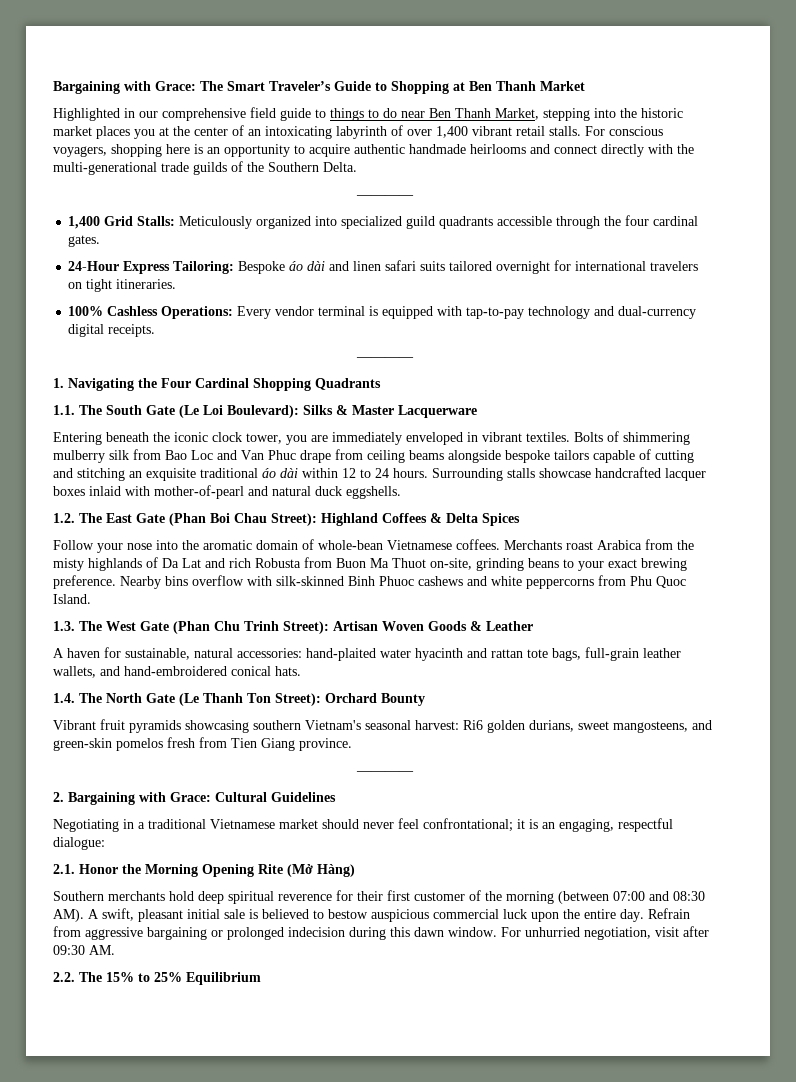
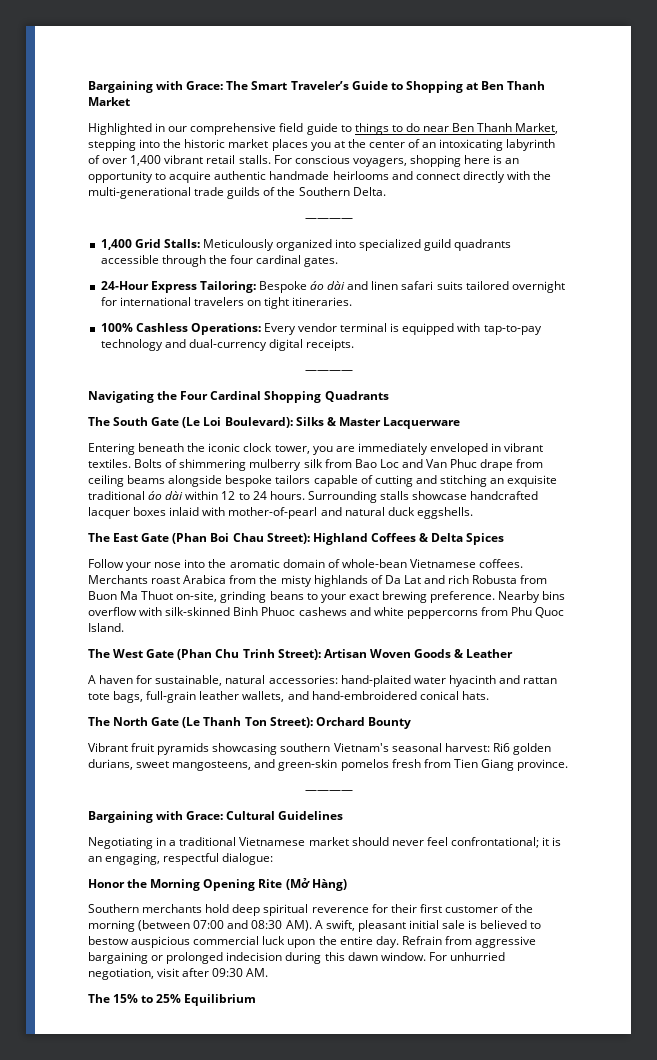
- 1. Navigating the Four Cardinal Shopping Quadrants
+ Navigating the Four Cardinal Shopping Quadrants
- 1.1. The South Gate (Le Loi Boulevard): Silks & Master Lacquerware
+ The South Gate (Le Loi Boulevard): Silks & Master Lacquerware
- 1.2. The East Gate (Phan Boi Chau Street): Highland Coffees & Delta Spices
+ The East Gate (Phan Boi Chau Street): Highland Coffees & Delta Spices
- 1.3. The West Gate (Phan Chu Trinh Street): Artisan Woven Goods & Leather
+ The West Gate (Phan Chu Trinh Street): Artisan Woven Goods & Leather
- 1.4. The North Gate (Le Thanh Ton Street): Orchard Bounty
+ The North Gate (Le Thanh Ton Street): Orchard Bounty
- 2. Bargaining with Grace: Cultural Guidelines
+ Bargaining with Grace: Cultural Guidelines
- 2.1. Honor the Morning Opening Rite (Mở Hàng)
+ Honor the Morning Opening Rite (Mở Hàng)
- 2.2. The 15% to 25% Equilibrium
+ The 15% to 25% Equilibrium

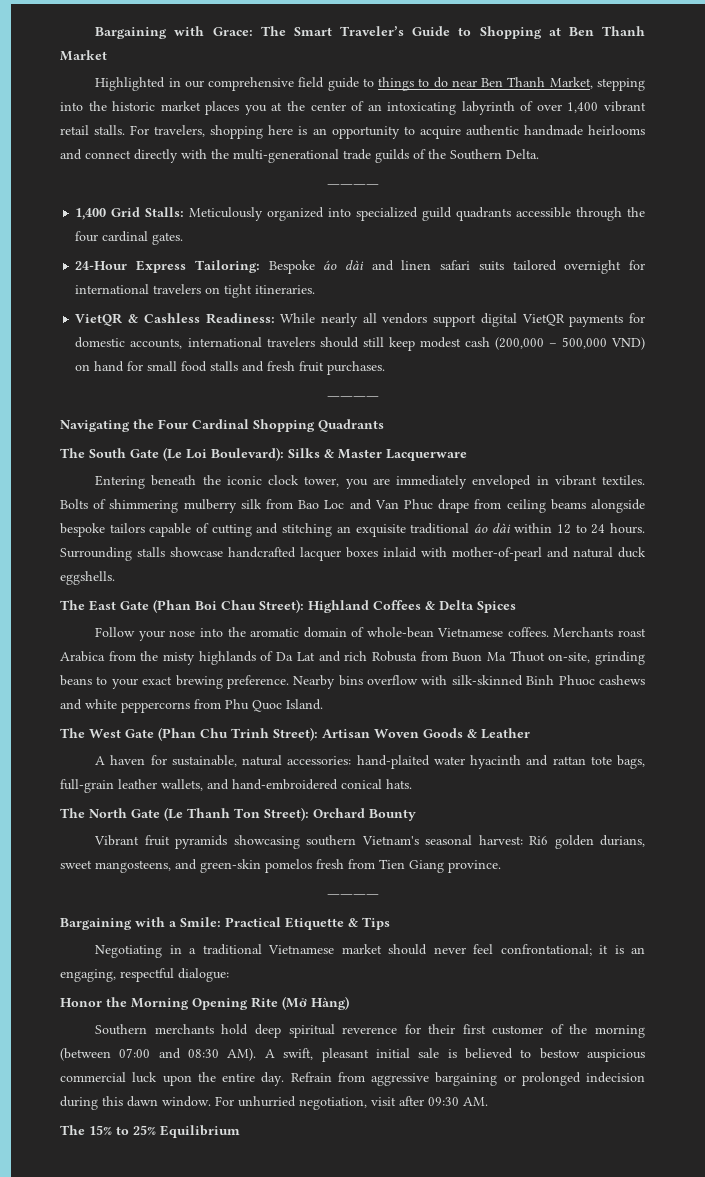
- For conscious voyagers, shopping here is an opportunity to acquire authentic handmade heirlooms and connect directly with the multi-generational trade guilds of the Southern Delta.
+ For travelers, shopping here is an opportunity to acquire authentic handmade heirlooms and connect directly with the multi-generational trade guilds of the Southern Delta.
- 100% Cashless Operations: Every vendor terminal is equipped with tap-to-pay technology and dual-currency digital receipts.
+ VietQR & Cashless Readiness: While nearly all vendors support digital VietQR payments for domestic accounts, international travelers should still keep modest cash (200,000 – 500,000 VND) on hand for small food stalls and fresh fruit purchases.
- Bargaining with Grace: Cultural Guidelines
+ Bargaining with a Smile: Practical Etiquette & Tips

